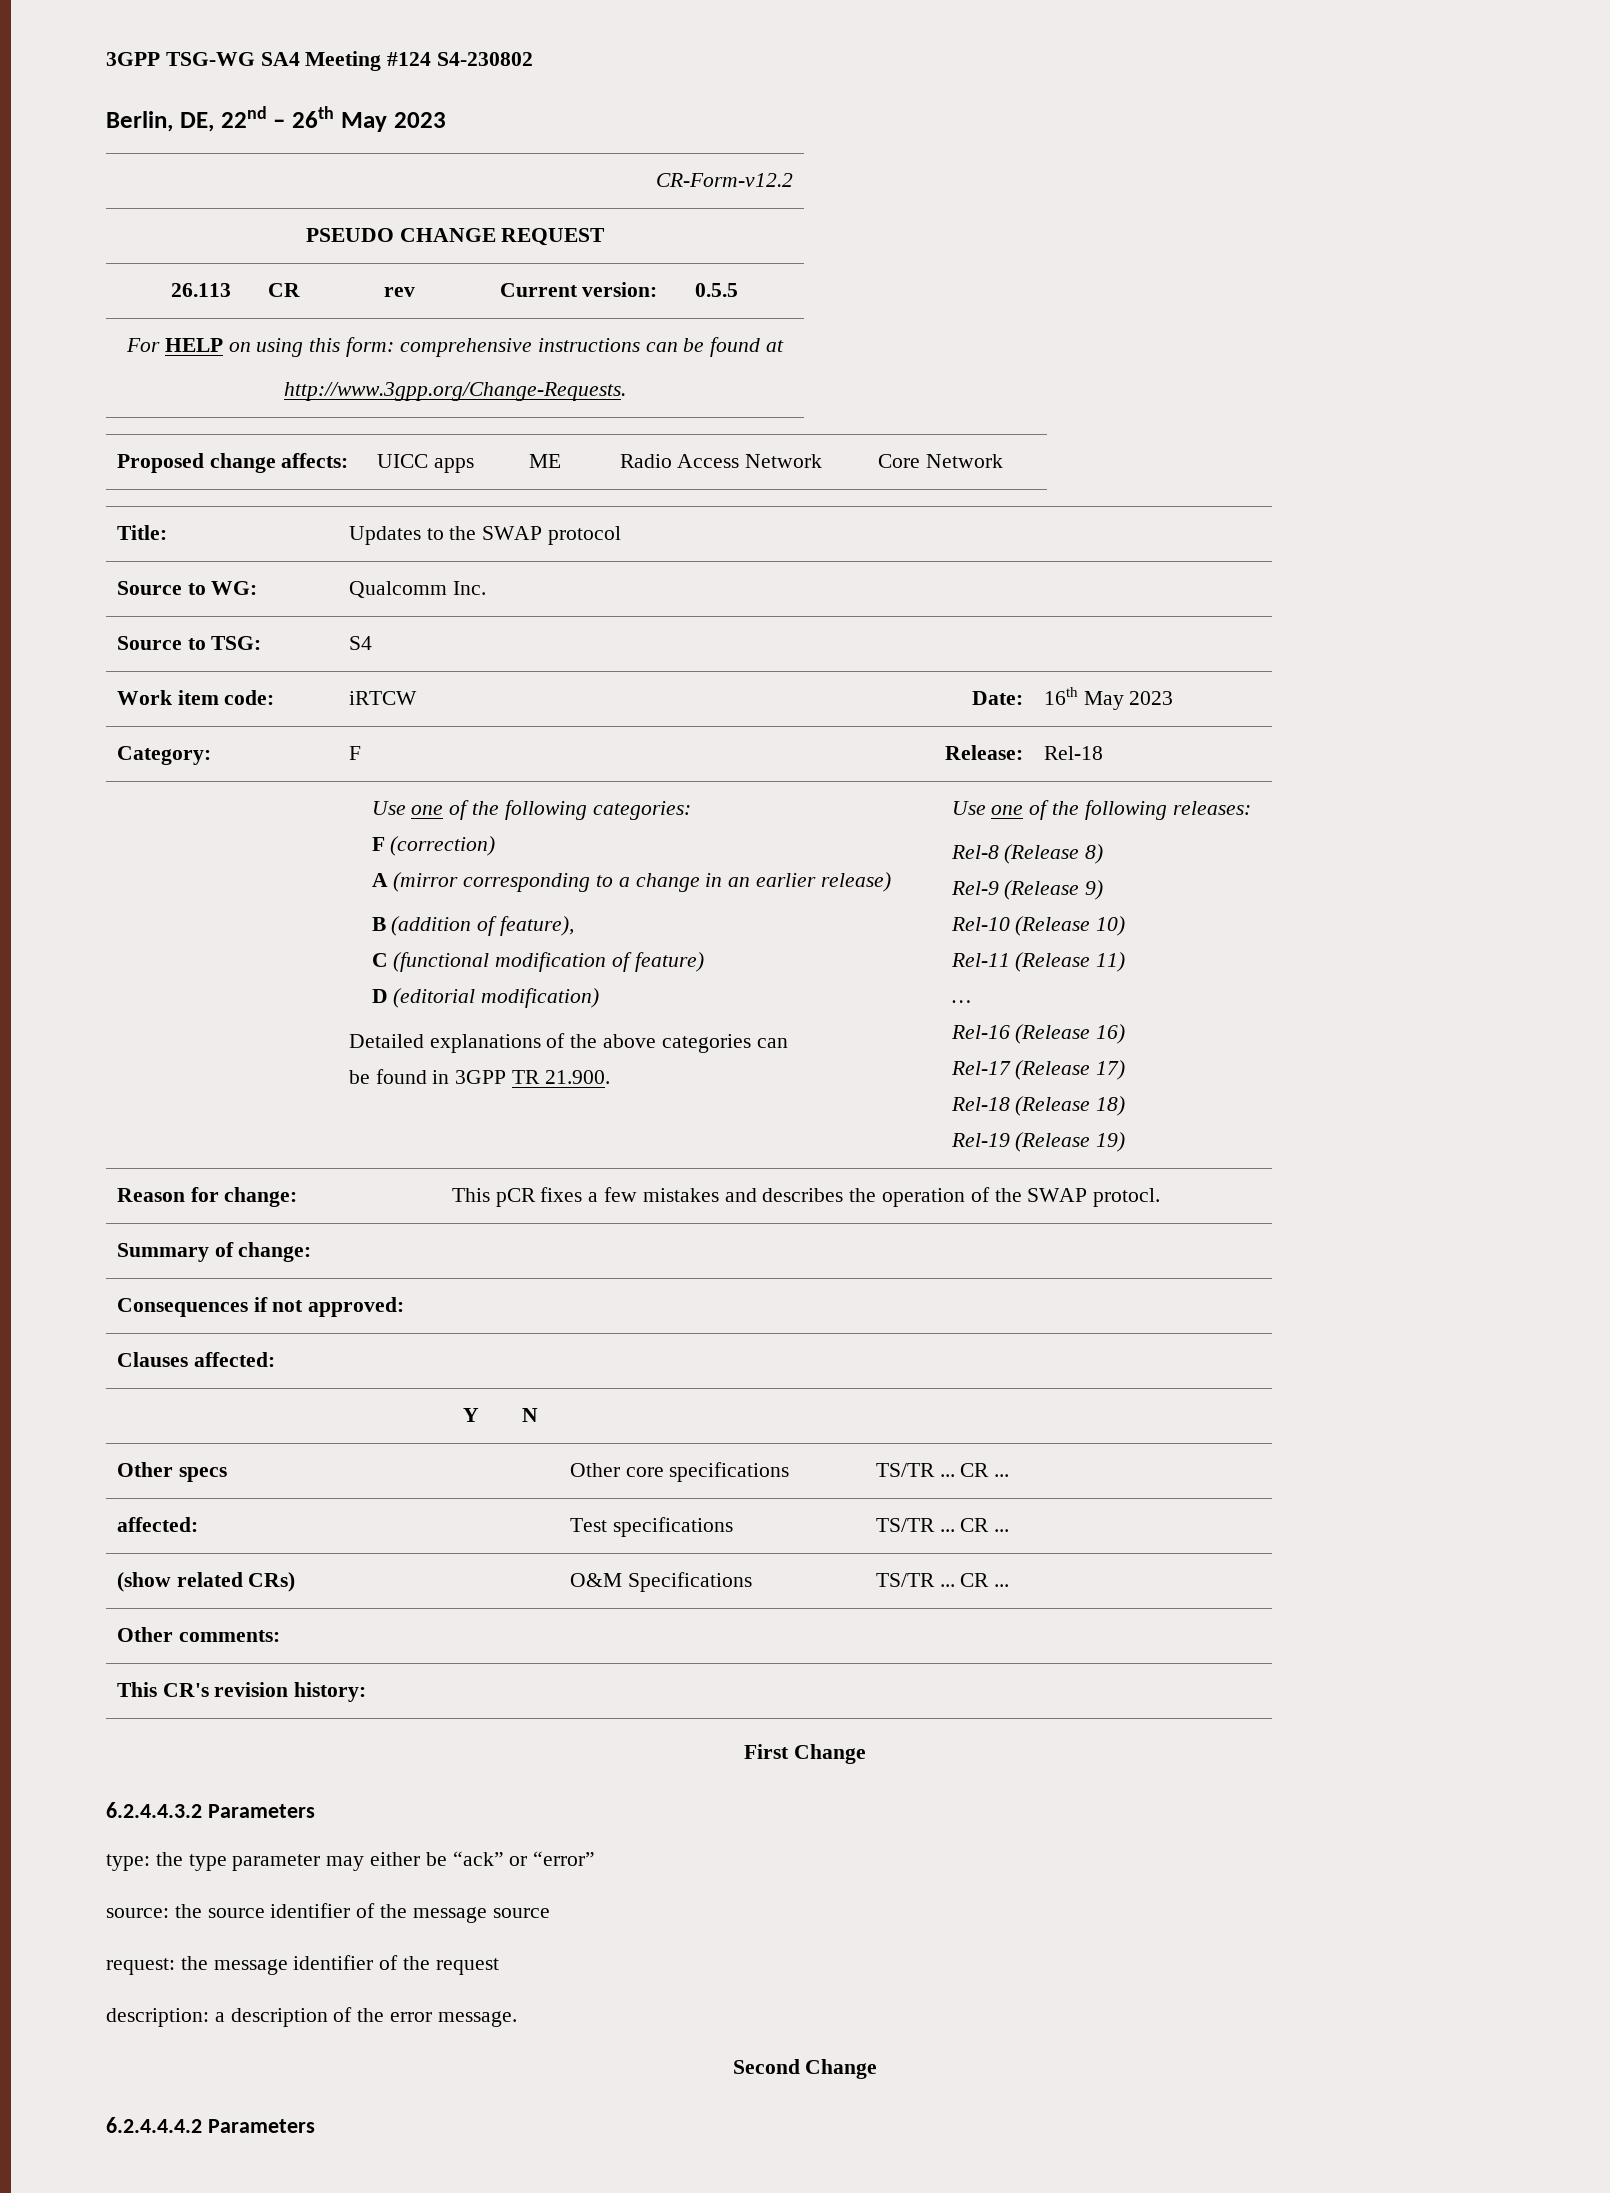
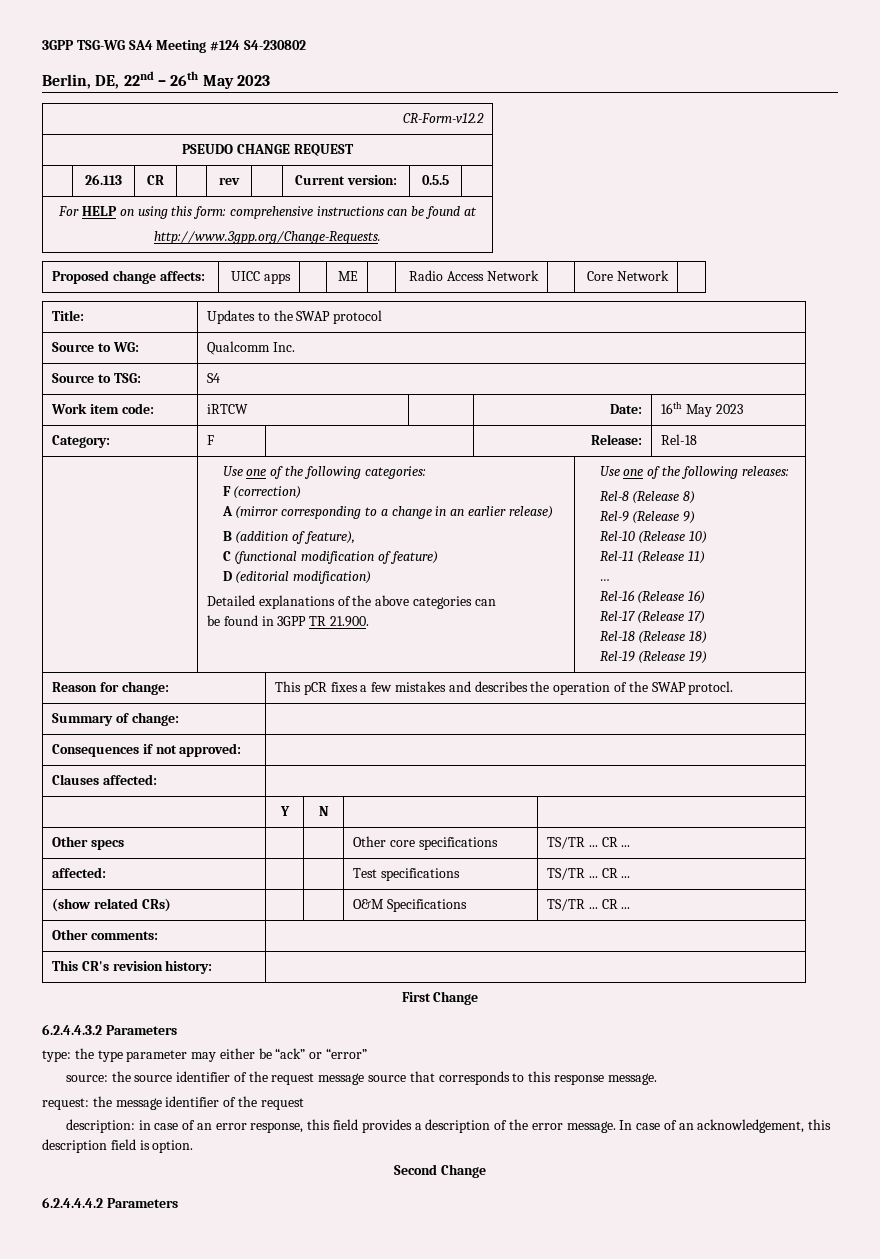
- source: the source identifier of the message source
+ source: the source identifier of the request message source that corresponds to this response message.
- description: a description of the error message.
+ description: in case of an error response, this field provides a description of the error message. In case of an acknowledgement, this description field is option.

